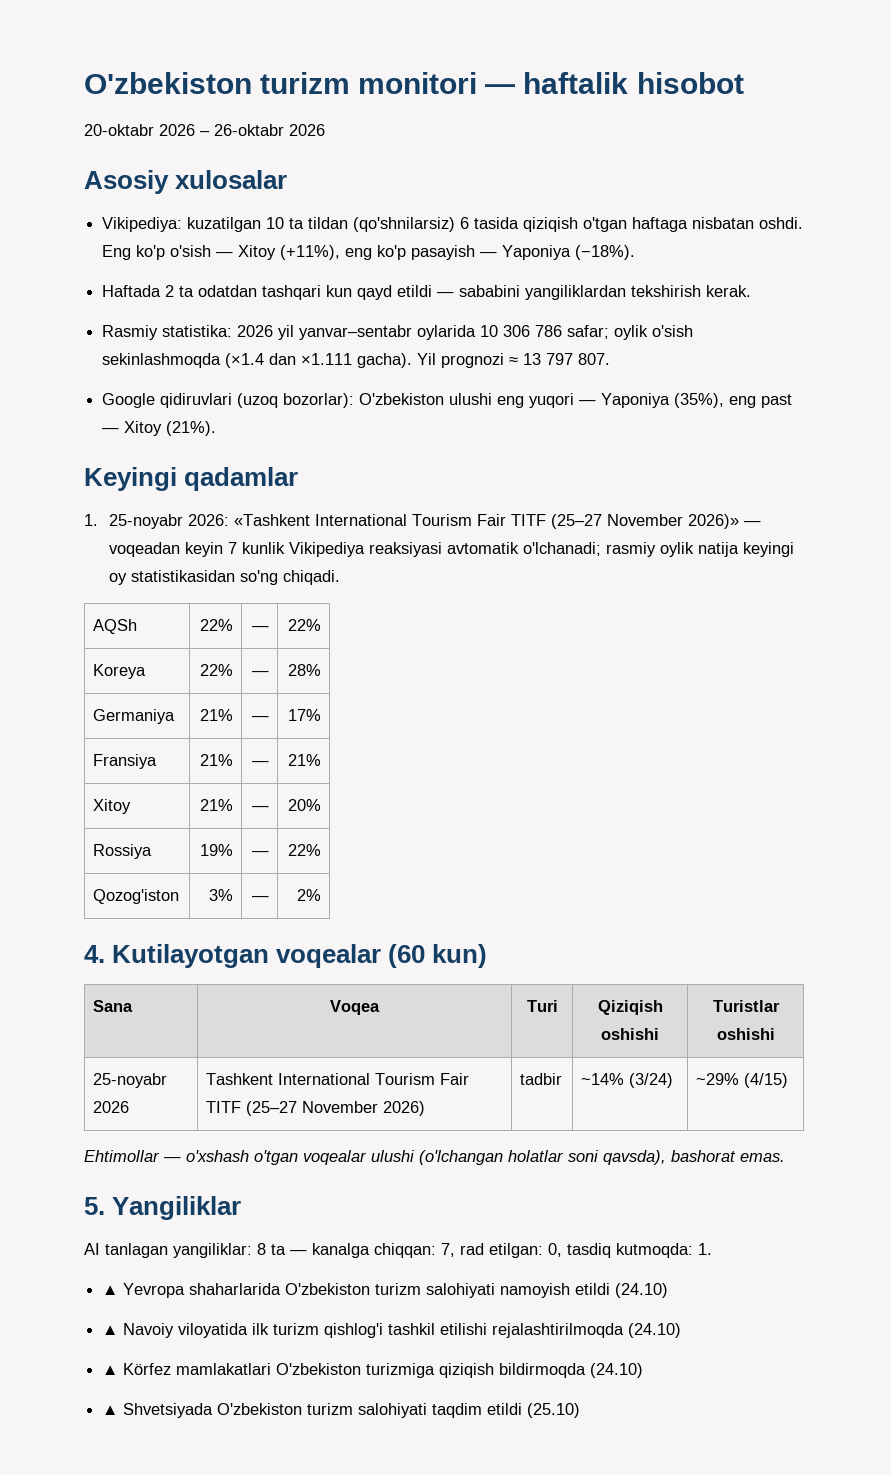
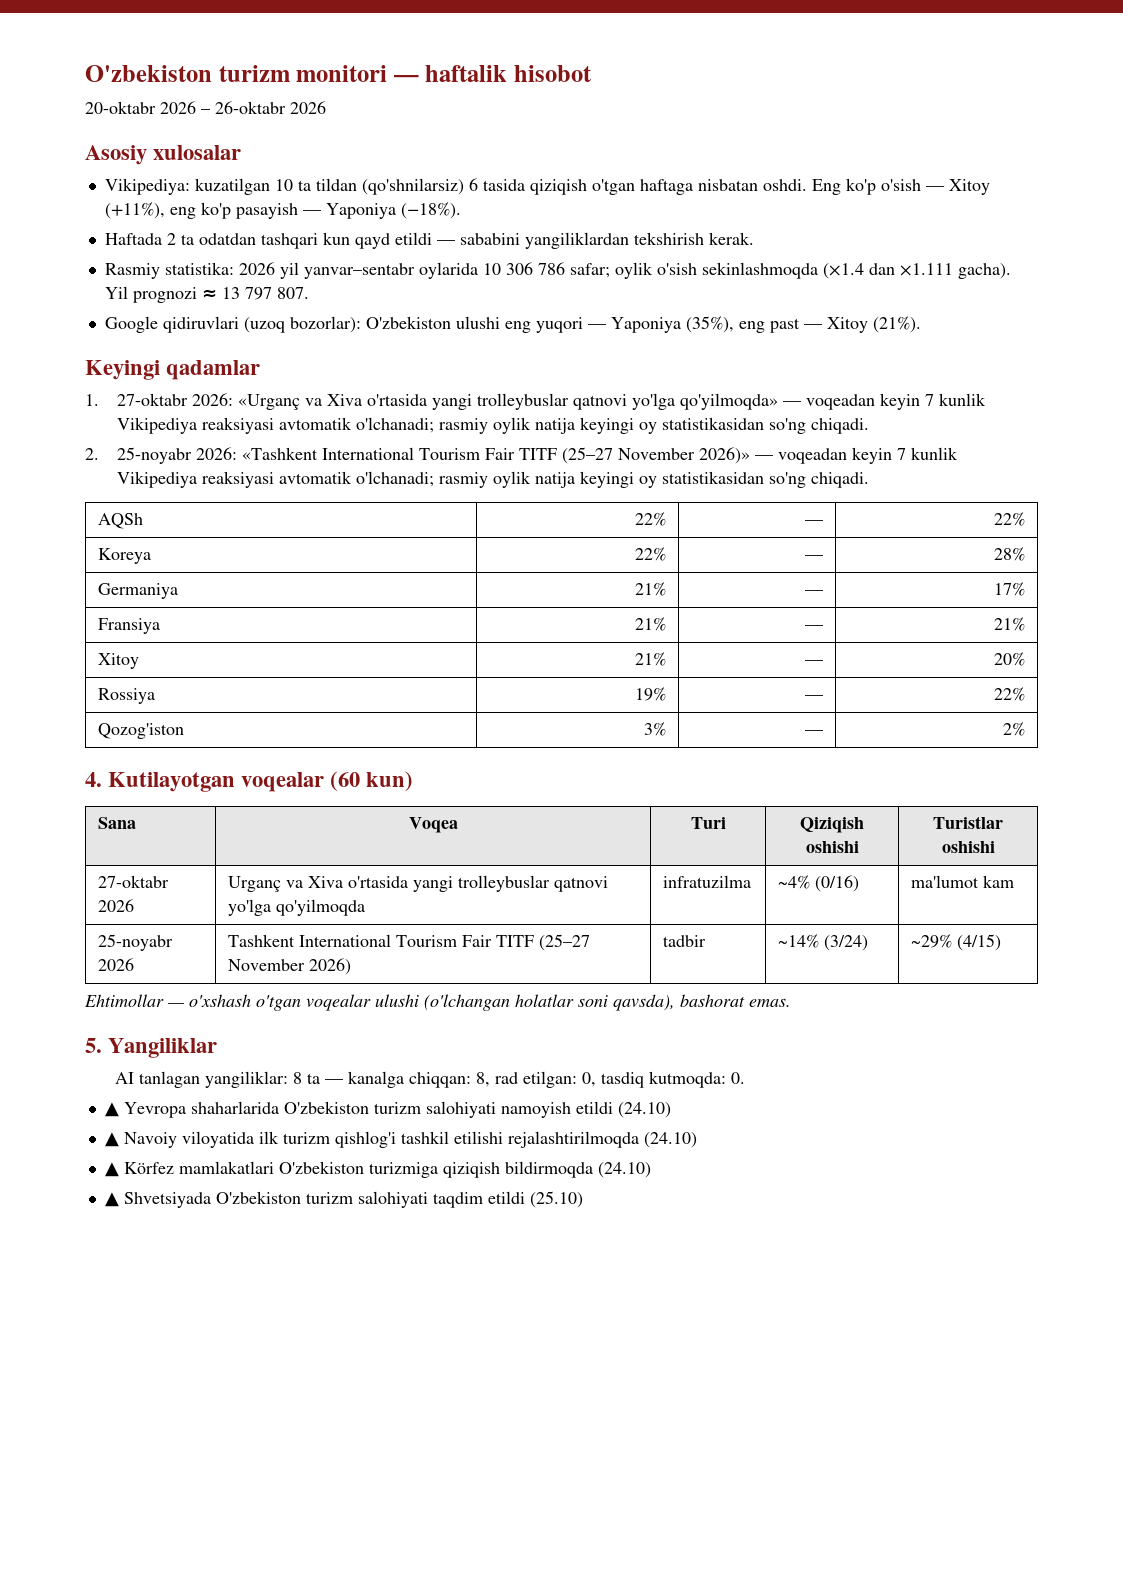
- 1. 25-noyabr 2026: «Tashkent International Tourism Fair TITF (25–27 November 2026)» — voqeadan keyin 7 kunlik Vikipediya reaksiyasi avtomatik o'lchanadi; rasmiy oylik natija keyingi oy statistikasidan so'ng chiqadi.
+ 1. 27-oktabr 2026: «Urganç va Xiva o'rtasida yangi trolleybuslar qatnovi yo'lga qo'yilmoqda» — voqeadan keyin 7 kunlik Vikipediya reaksiyasi avtomatik o'lchanadi; rasmiy oylik natija keyingi oy statistikasidan so'ng chiqadi.
+ 2. 25-noyabr 2026: «Tashkent International Tourism Fair TITF (25–27 November 2026)» — voqeadan keyin 7 kunlik Vikipediya reaksiyasi avtomatik o'lchanadi; rasmiy oylik natija keyingi oy statistikasidan so'ng chiqadi.
+ 27-oktabr 2026 | Urganç va Xiva o'rtasida yangi trolleybuslar qatnovi yo'lga qo'yilmoqda | infratuzilma | ~4% (0/16) | ma'lumot kam
- AI tanlagan yangiliklar: 8 ta — kanalga chiqqan: 7, rad etilgan: 0, tasdiq kutmoqda: 1.
+ AI tanlagan yangiliklar: 8 ta — kanalga chiqqan: 8, rad etilgan: 0, tasdiq kutmoqda: 0.

